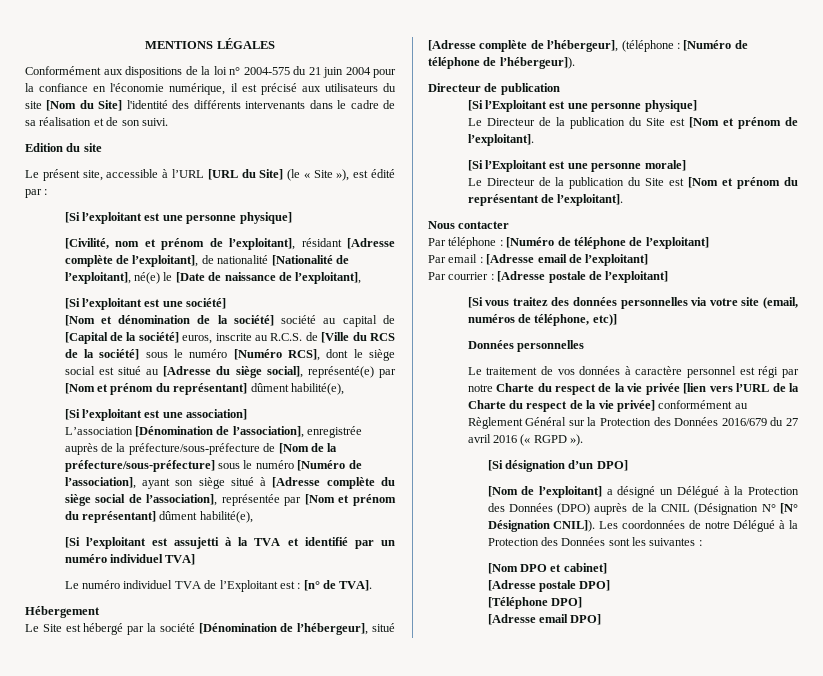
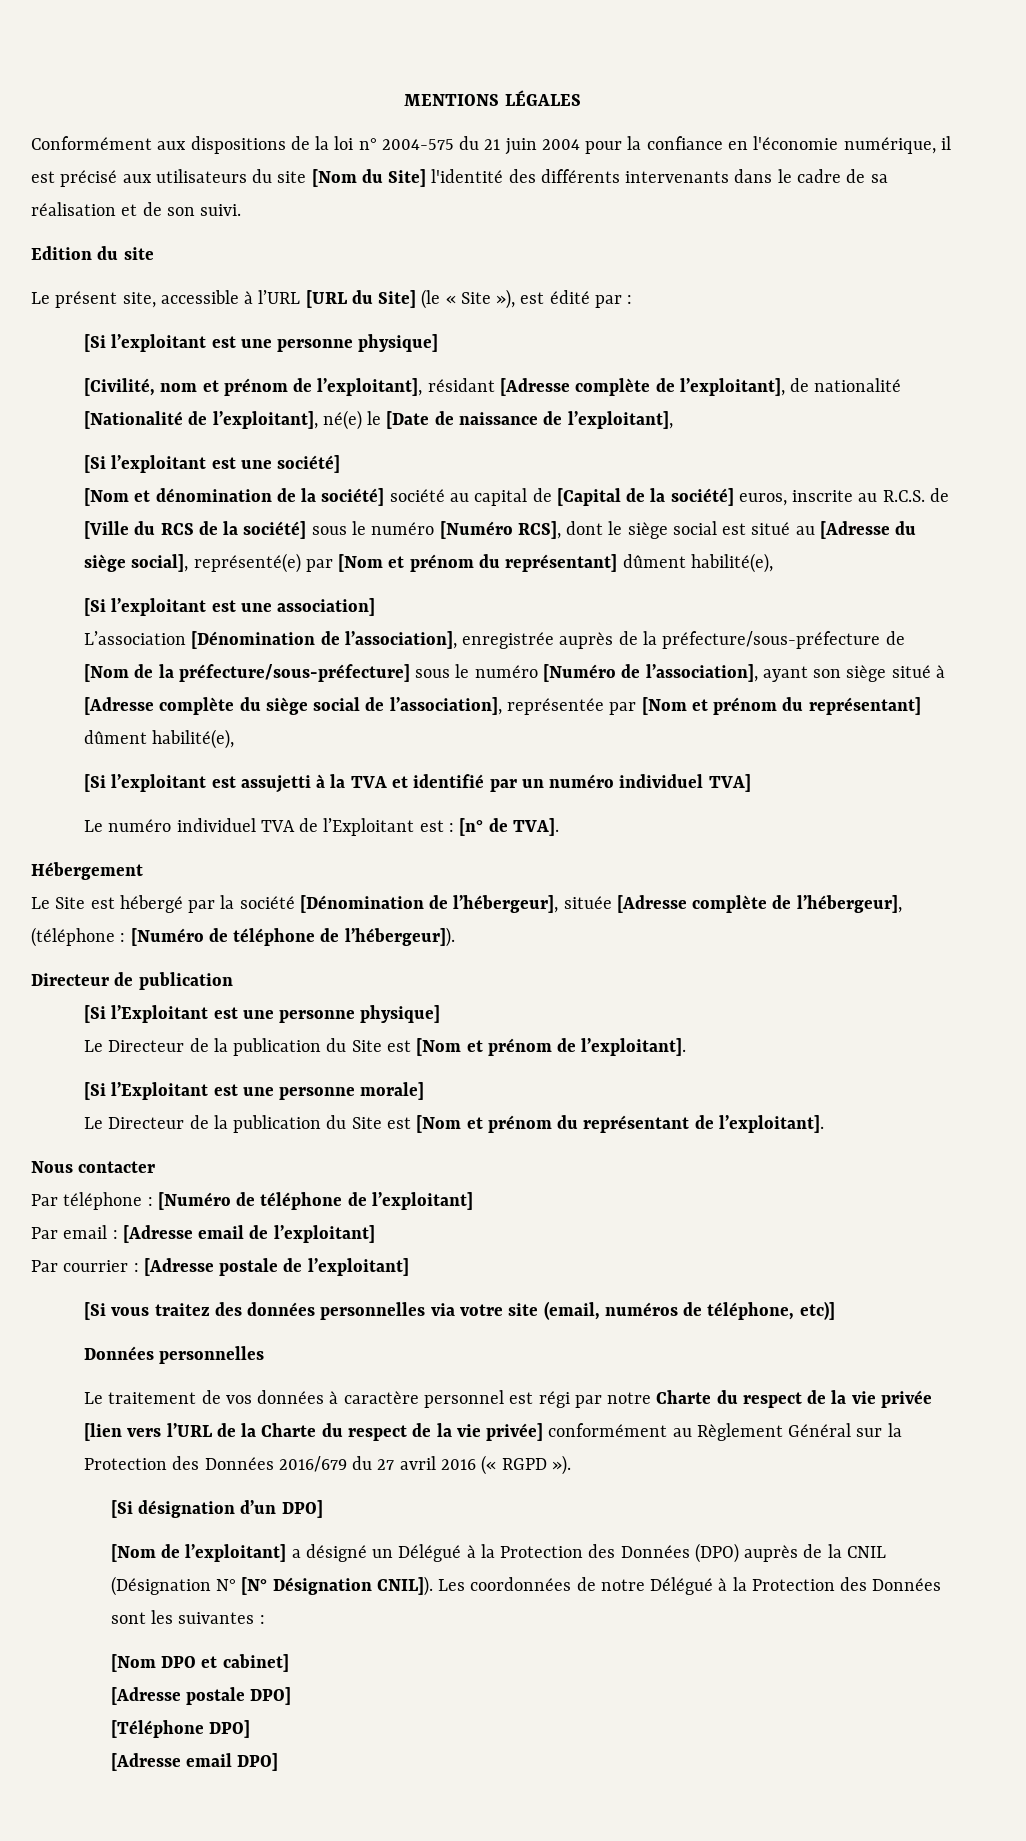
- Le Site est hébergé par la société [Dénomination de l’hébergeur], situé [Adresse complète de l’hébergeur], (téléphone : [Numéro de téléphone de l’hébergeur]).
+ Le Site est hébergé par la société [Dénomination de l’hébergeur], située [Adresse complète de l’hébergeur], (téléphone : [Numéro de téléphone de l’hébergeur]).

